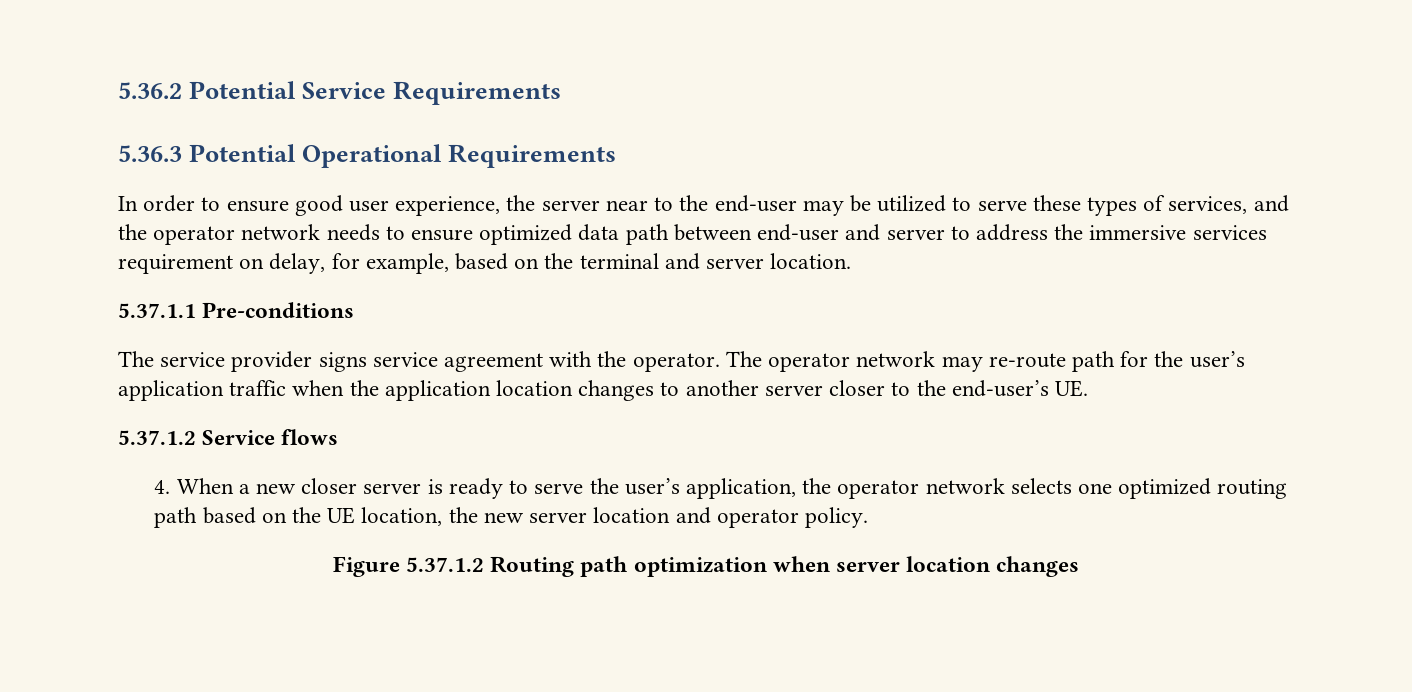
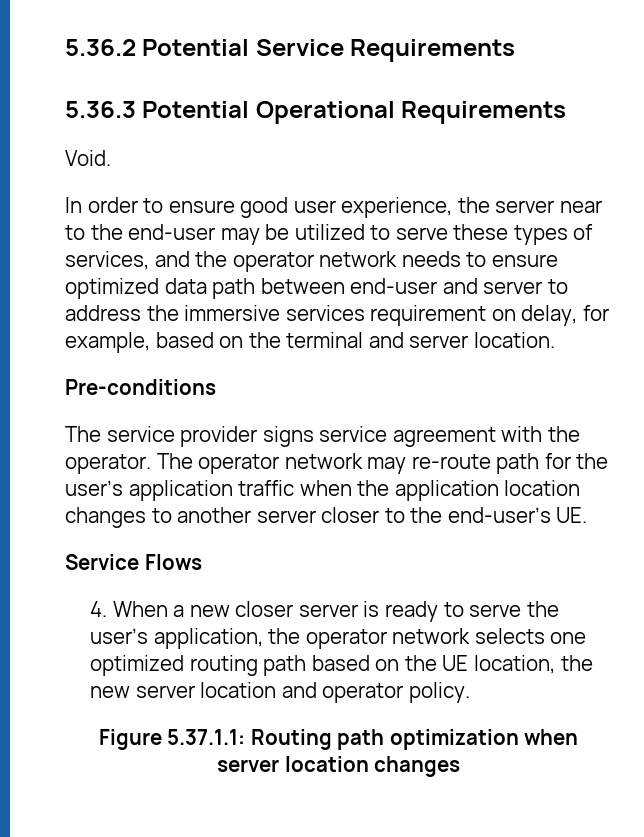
+ Void.
- 5.37.1.1 Pre-conditions
+ Pre-conditions
- 5.37.1.2 Service flows
+ Service Flows
- Figure 5.37.1.2 Routing path optimization when server location changes
+ Figure 5.37.1.1: Routing path optimization when server location changes

